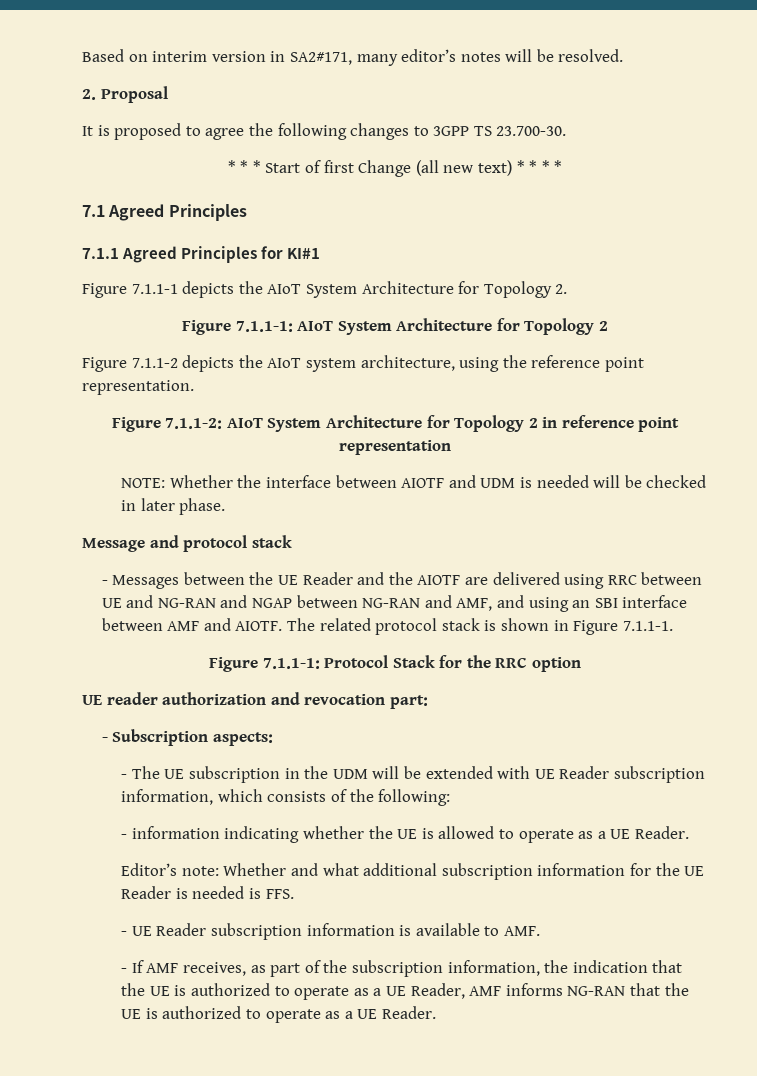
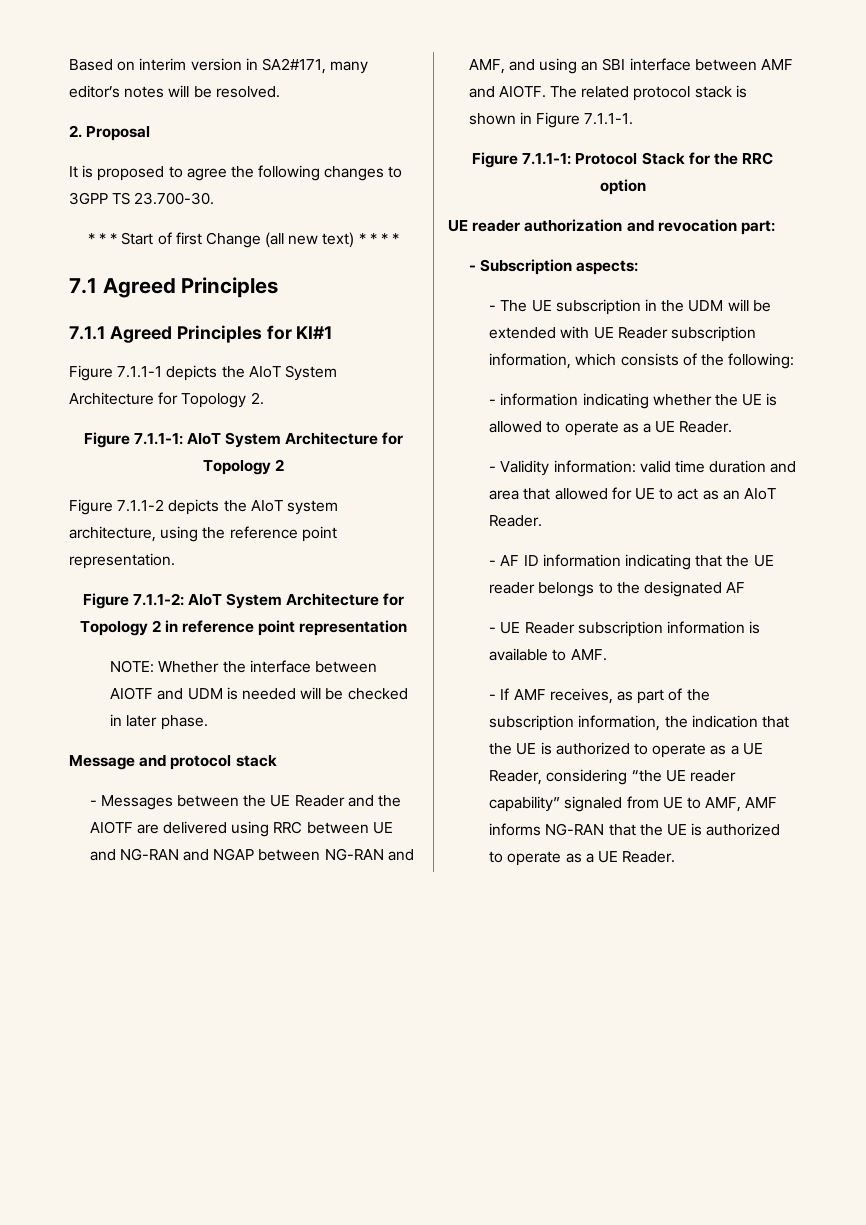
- Editor’s note: Whether and what additional subscription information for the UE Reader is needed is FFS.
+ - Validity information: valid time duration and area that allowed for UE to act as an AIoT Reader.
+ - AF ID information indicating that the UE reader belongs to the designated AF
- - If AMF receives, as part of the subscription information, the indication that the UE is authorized to operate as a UE Reader, AMF informs NG-RAN that the UE is authorized to operate as a UE Reader.
+ - If AMF receives, as part of the subscription information, the indication that the UE is authorized to operate as a UE Reader, considering “the UE reader capability” signaled from UE to AMF, AMF informs NG-RAN that the UE is authorized to operate as a UE Reader.

